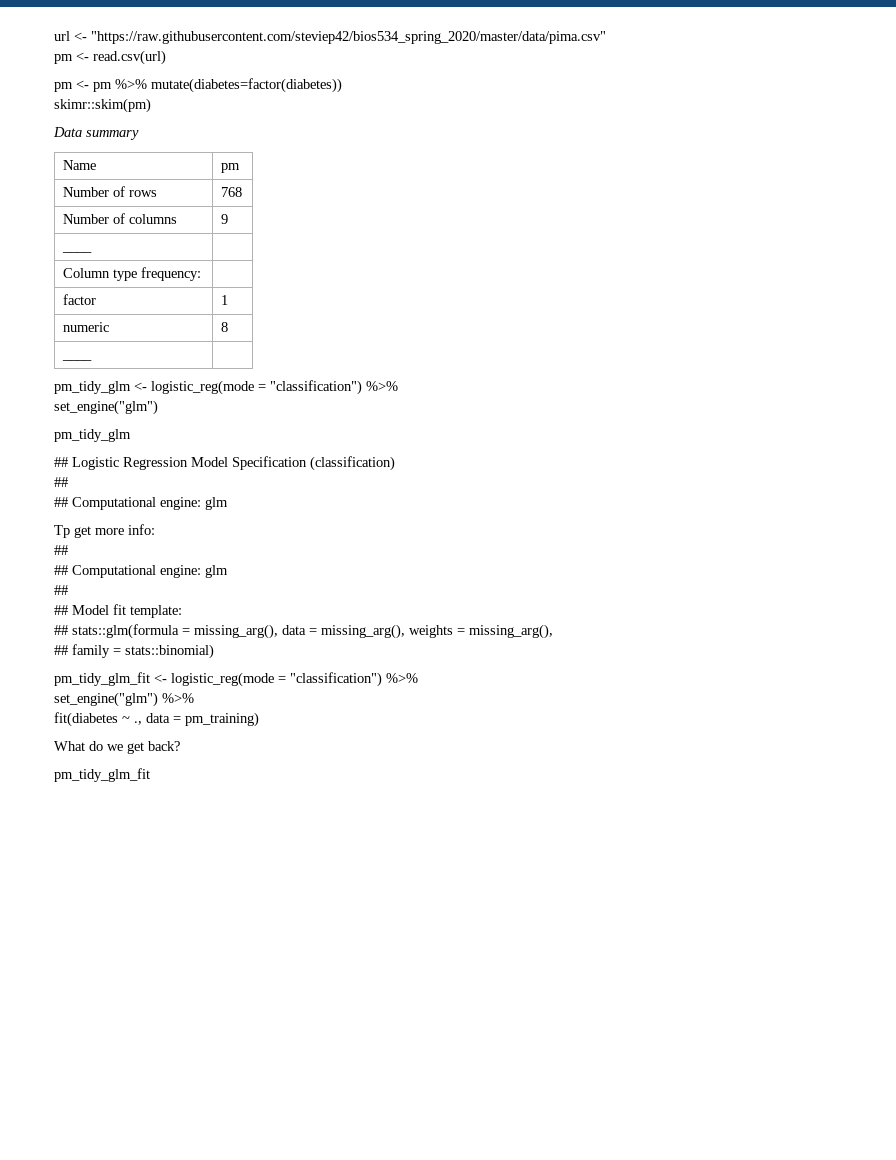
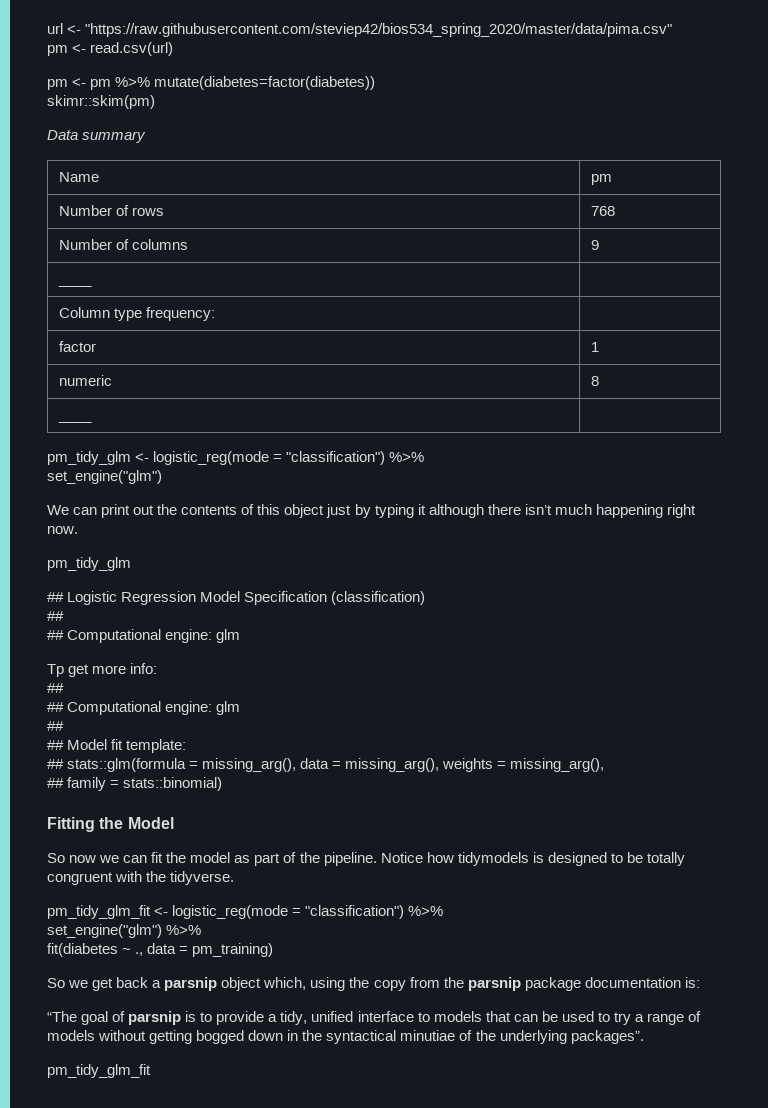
+ We can print out the contents of this object just by typing it although there isn’t much happening right now.
+ Fitting the Model
+ So now we can fit the model as part of the pipeline. Notice how tidymodels is designed to be totally congruent with the tidyverse.
- What do we get back?
+ So we get back a parsnip object which, using the copy from the parsnip package documentation is:
+ “The goal of parsnip is to provide a tidy, unified interface to models that can be used to try a range of models without getting bogged down in the syntactical minutiae of the underlying packages”.

